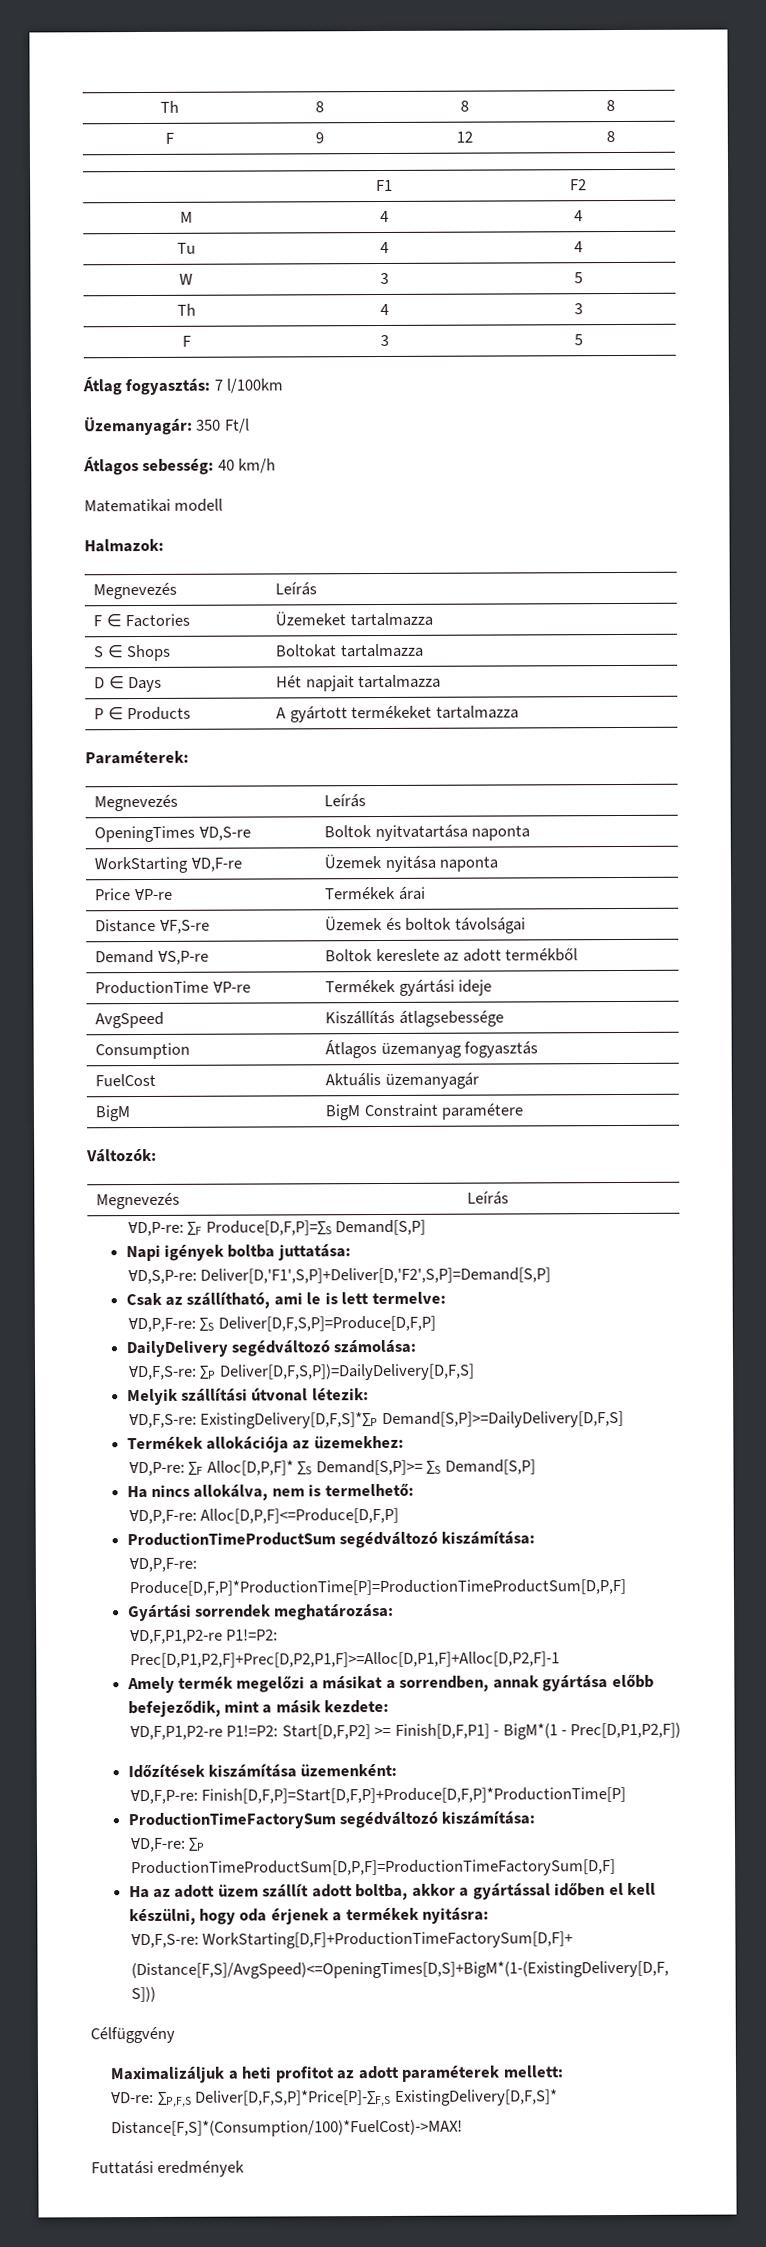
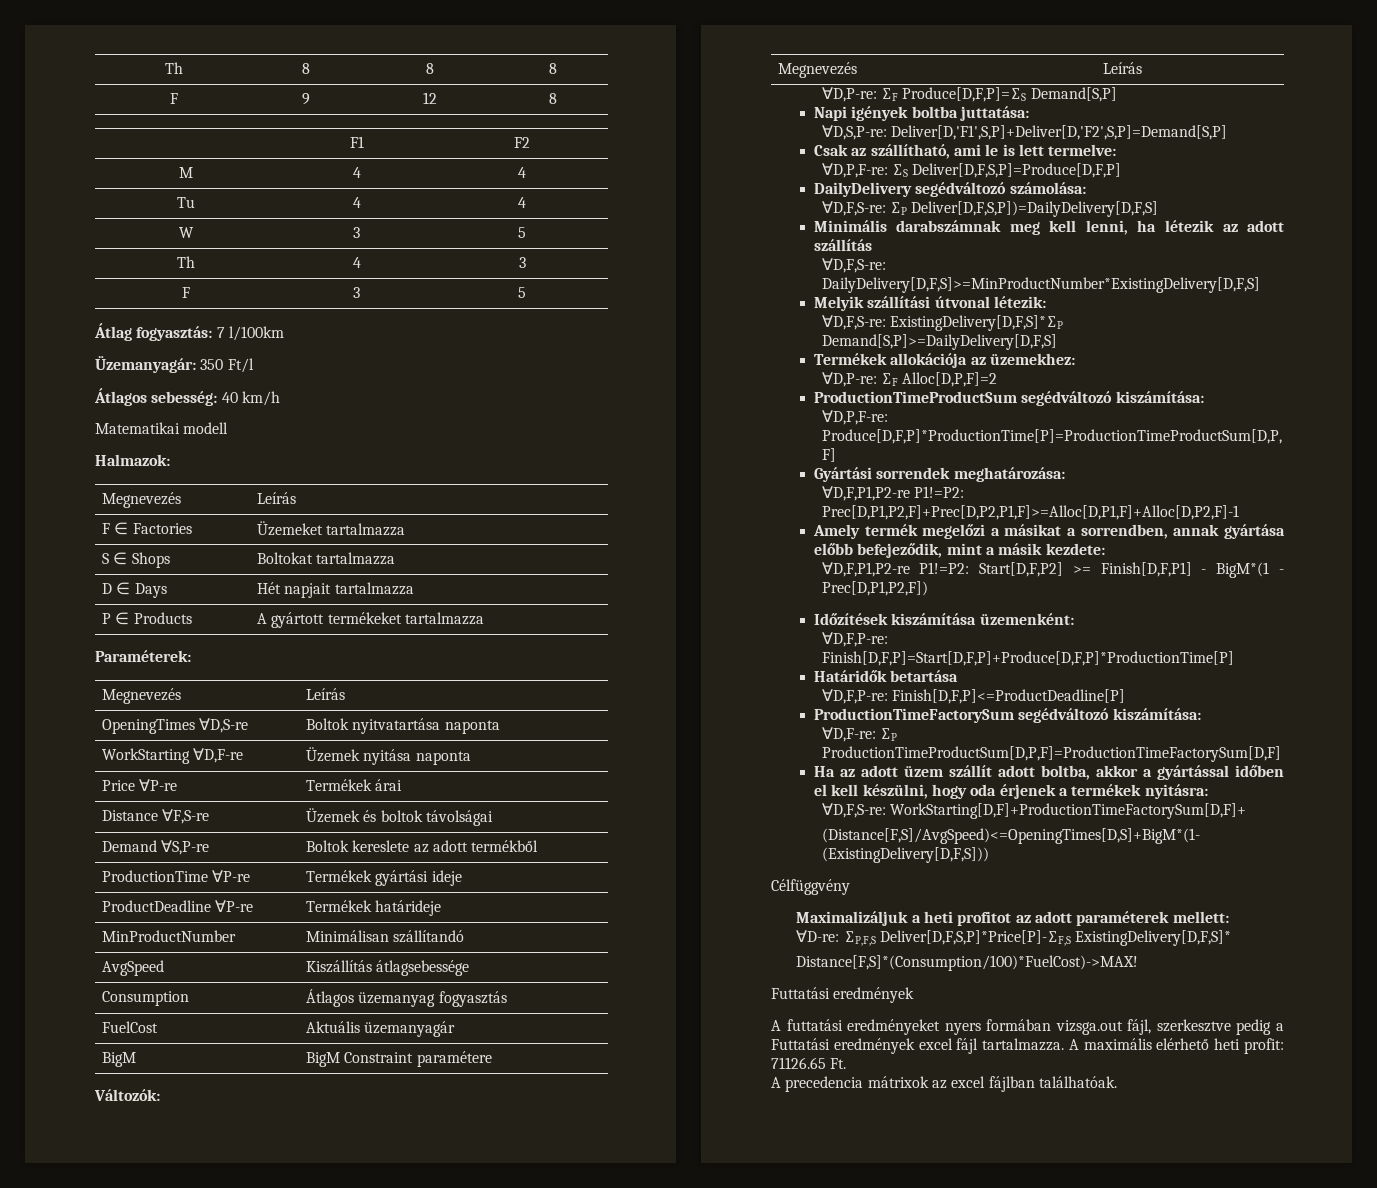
+ ProductDeadline ∀P-re | Termékek határideje
+ MinProductNumber | Minimálisan szállítandó
+ Minimális darabszámnak meg kell lenni, ha létezik az adott szállítás
+ ∀D,F,S-re: DailyDelivery[D,F,S]>=MinProductNumber*ExistingDelivery[D,F,S]
- ∀D,P-re: ∑F Alloc[D,P,F]* ∑S Demand[S,P]>= ∑S Demand[S,P]
- Ha nincs allokálva, nem is termelhető:
- ∀D,P,F-re: Alloc[D,P,F]<=Produce[D,F,P]
+ ∀D,P-re: ∑F Alloc[D,P,F]=2
+ Határidők betartása
+ ∀D,F,P-re: Finish[D,F,P]<=ProductDeadline[P]
+ A futtatási eredményeket nyers formában vizsga.out fájl, szerkesztve pedig a Futtatási eredmények excel fájl tartalmazza. A maximális elérhető heti profit: 71126.65 Ft.
+ A precedencia mátrixok az excel fájlban találhatóak.

